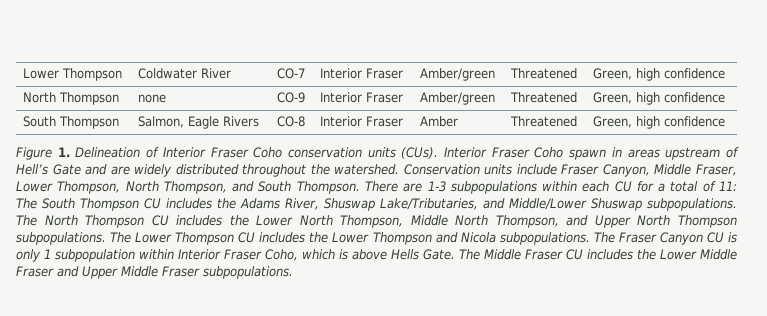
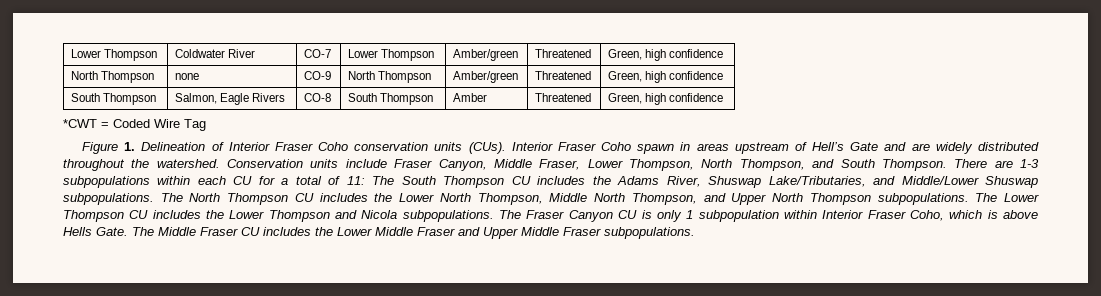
- Lower Thompson | Coldwater River | CO-7 | Interior Fraser | Amber/green | Threatened | Green, high confidence
+ Lower Thompson | Coldwater River | CO-7 | Lower Thompson | Amber/green | Threatened | Green, high confidence
- North Thompson | none | CO-9 | Interior Fraser | Amber/green | Threatened | Green, high confidence
+ North Thompson | none | CO-9 | North Thompson | Amber/green | Threatened | Green, high confidence
- South Thompson | Salmon, Eagle Rivers | CO-8 | Interior Fraser | Amber | Threatened | Green, high confidence
+ South Thompson | Salmon, Eagle Rivers | CO-8 | South Thompson | Amber | Threatened | Green, high confidence
+ *CWT = Coded Wire Tag

